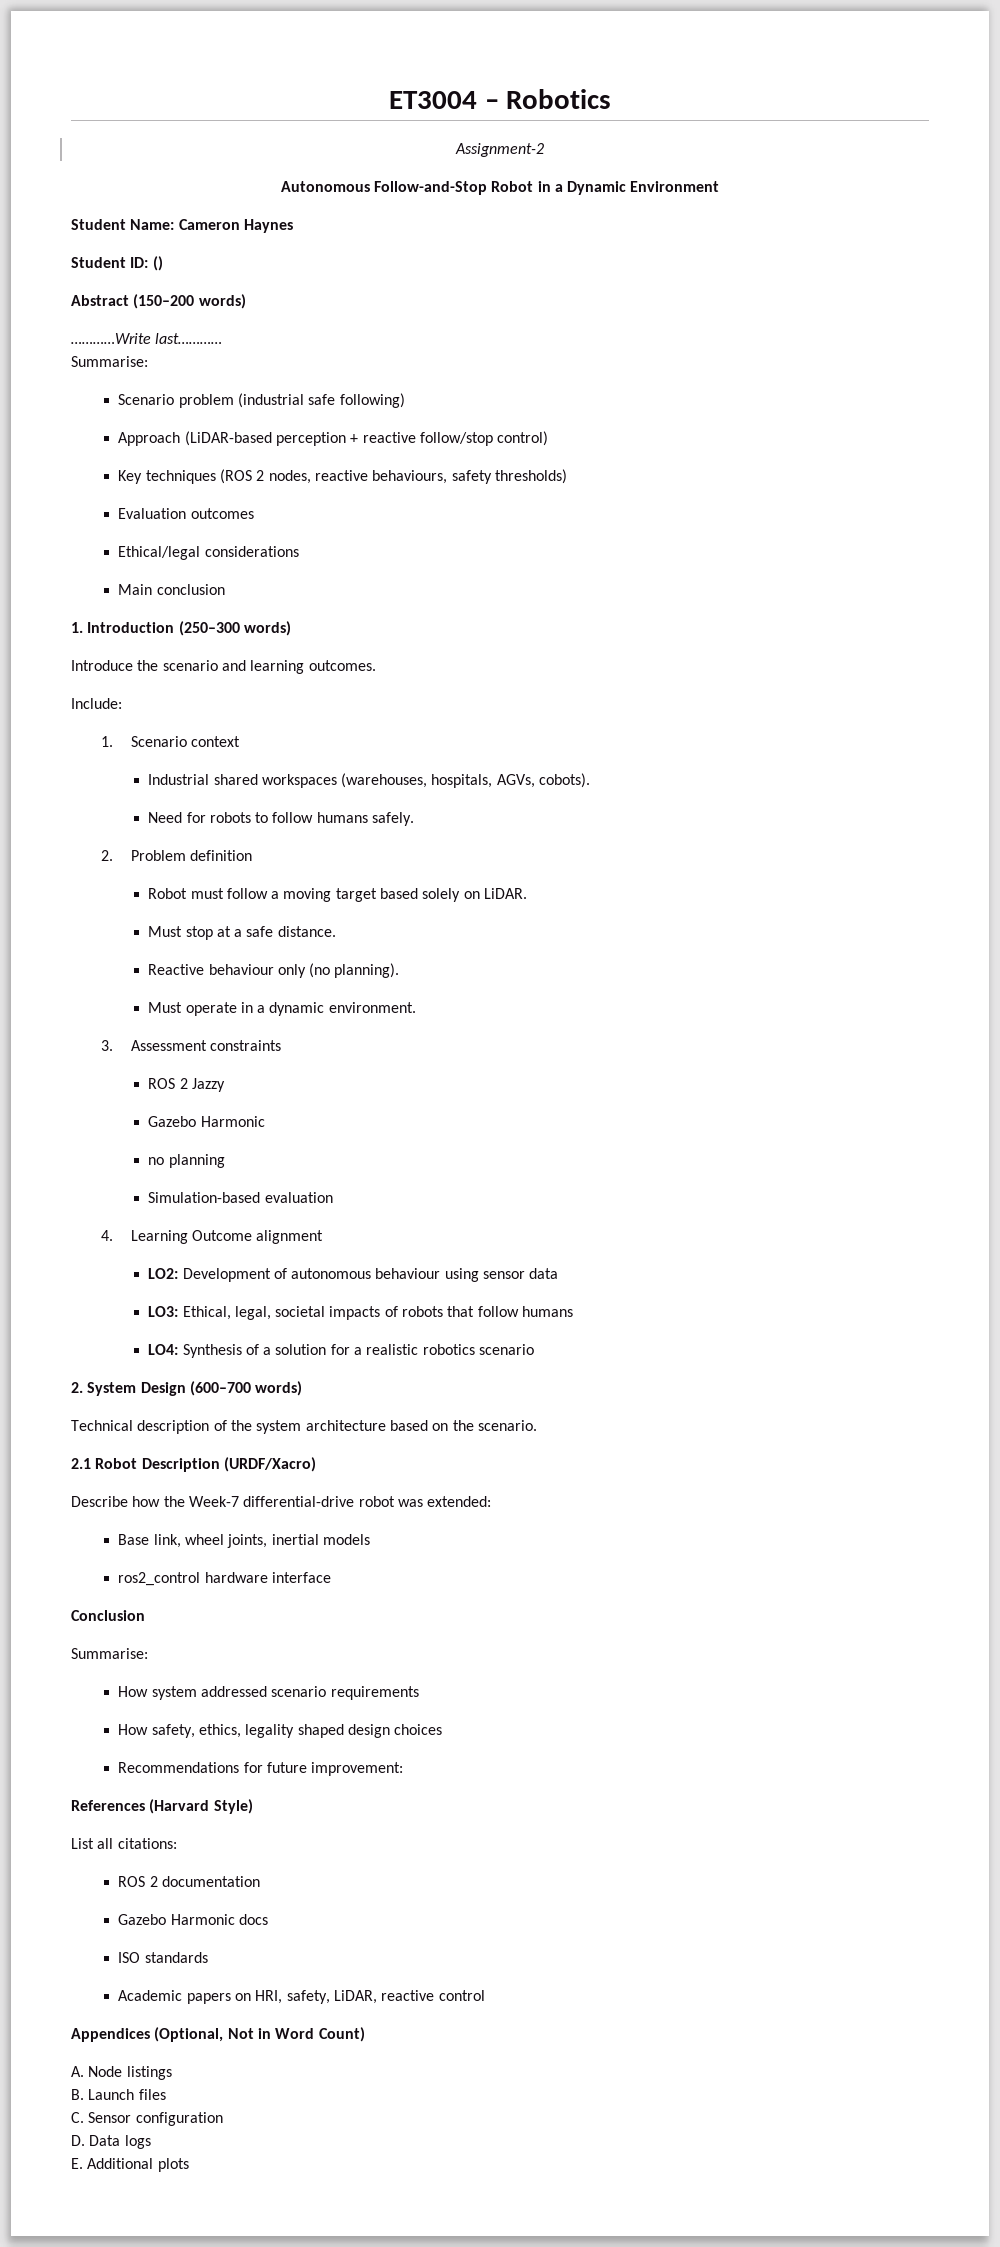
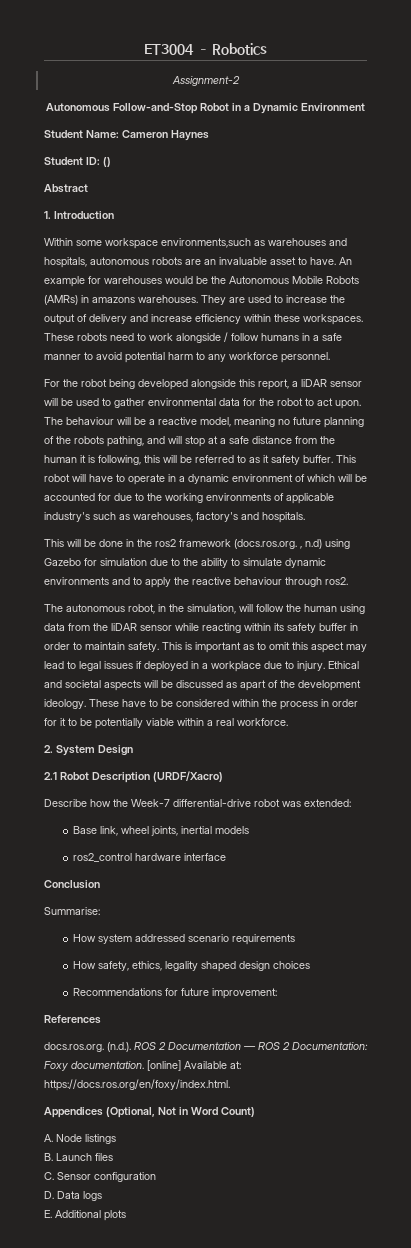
- Abstract (150–200 words)
- …………Write last…………
- Summarise:
- Scenario problem (industrial safe following)
- Approach (LiDAR-based perception + reactive follow/stop control)
- Key techniques (ROS 2 nodes, reactive behaviours, safety thresholds)
- Evaluation outcomes
- Ethical/legal considerations
- Main conclusion
- 1. Introduction (250–300 words)
- Introduce the scenario and learning outcomes.
- Include:
- 1. Scenario context
- Industrial shared workspaces (warehouses, hospitals, AGVs, cobots).
- Need for robots to follow humans safely.
- 2. Problem definition
- Robot must follow a moving target based solely on LiDAR.
- Must stop at a safe distance.
- Reactive behaviour only (no planning).
- Must operate in a dynamic environment.
- 3. Assessment constraints
- ROS 2 Jazzy
- Gazebo Harmonic
- no planning
- Simulation-based evaluation
- 4. Learning Outcome alignment
- LO2: Development of autonomous behaviour using sensor data
- LO3: Ethical, legal, societal impacts of robots that follow humans
- LO4: Synthesis of a solution for a realistic robotics scenario
- 2. System Design (600–700 words)
- Technical description of the system architecture based on the scenario.
+ Abstract
+ 1. Introduction
+ Within some workspace environments,such as warehouses and hospitals, autonomous robots are an invaluable asset to have. An example for warehouses would be the Autonomous Mobile Robots (AMRs) in amazons warehouses. They are used to increase the output of delivery and increase efficiency within these workspaces. These robots need to work alongside / follow humans in a safe manner to avoid potential harm to any workforce personnel.
+ For the robot being developed alongside this report, a liDAR sensor will be used to gather environmental data for the robot to act upon. The behaviour will be a reactive model, meaning no future planning of the robots pathing, and will stop at a safe distance from the human it is following, this will be referred to as it safety buffer. This robot will have to operate in a dynamic environment of which will be accounted for due to the working environments of applicable industry's such as warehouses, factory's and hospitals.
+ This will be done in the ros2 framework (docs.ros.org. , n.d) using Gazebo for simulation due to the ability to simulate dynamic environments and to apply the reactive behaviour through ros2.
+ The autonomous robot, in the simulation, will follow the human using data from the liDAR sensor while reacting within its safety buffer in order to maintain safety. This is important as to omit this aspect may lead to legal issues if deployed in a workplace due to injury. Ethical and societal aspects will be discussed as apart of the development ideology. These have to be considered within the process in order for it to be potentially viable within a real workforce.
+ 2. System Design
- References (Harvard Style)
- List all citations:
- ROS 2 documentation
- Gazebo Harmonic docs
- ISO standards
- Academic papers on HRI, safety, LiDAR, reactive control
+ References
+ docs.ros.org. (n.d.). ROS 2 Documentation — ROS 2 Documentation: Foxy documentation. [online] Available at: https://docs.ros.org/en/foxy/index.html.

